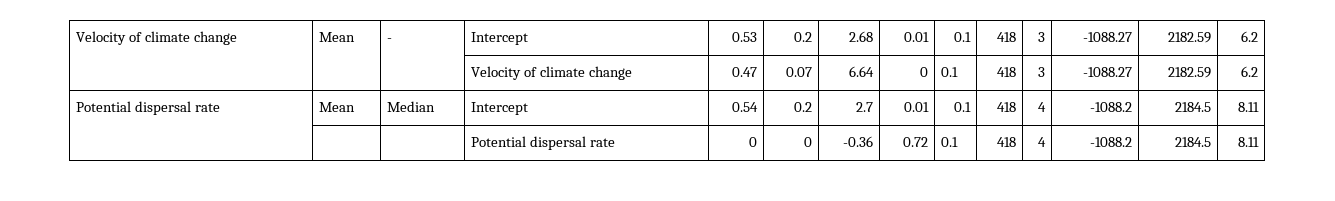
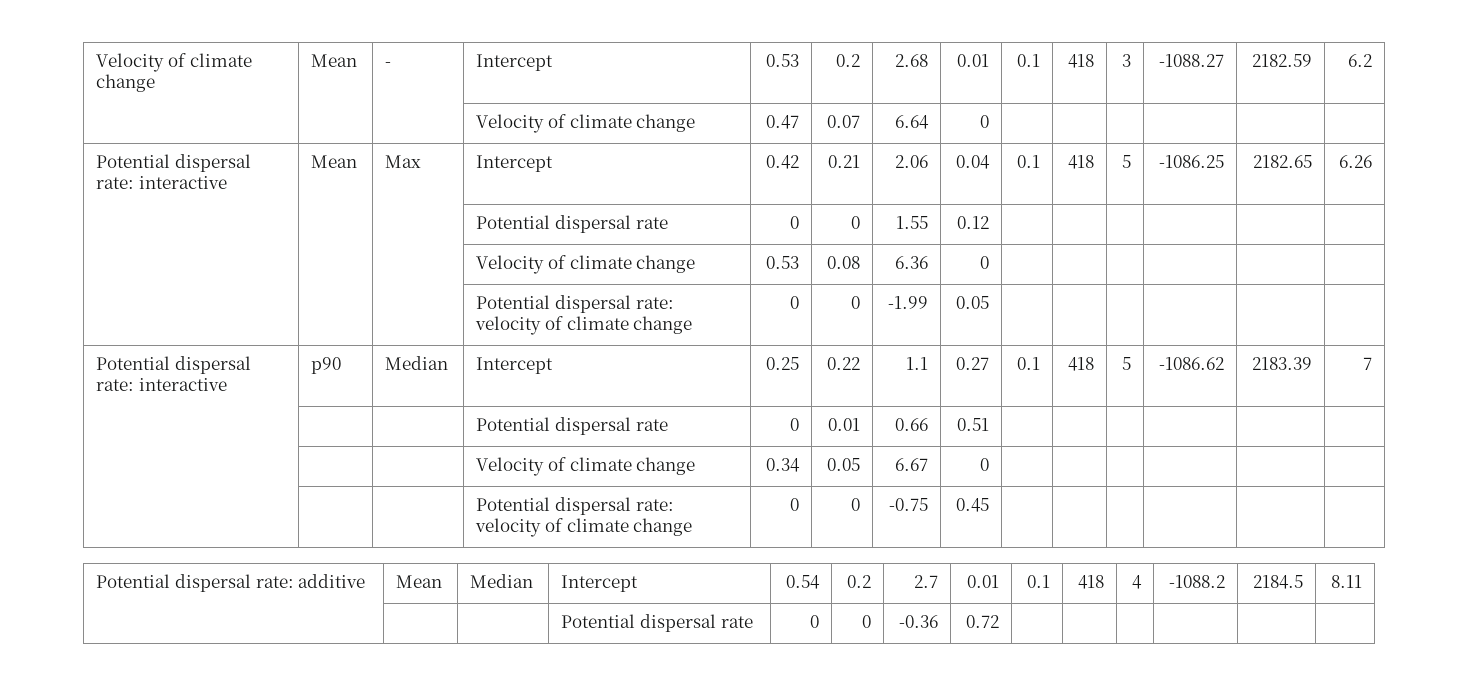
- | | | Velocity of climate change | 0.47 | 0.07 | 6.64 | 0 | 0.1 | 418 | 3 | -1088.27 | 2182.59 | 6.2
- Potential dispersal rate | Mean | Median | Intercept | 0.54 | 0.2 | 2.7 | 0.01 | 0.1 | 418 | 4 | -1088.2 | 2184.5 | 8.11
+ | | | Velocity of climate change | 0.47 | 0.07 | 6.64 | 0 | | | | | |
+ Potential dispersal rate: interactive | Mean | Max | Intercept | 0.42 | 0.21 | 2.06 | 0.04 | 0.1 | 418 | 5 | -1086.25 | 2182.65 | 6.26
+ | | | Potential dispersal rate | 0 | 0 | 1.55 | 0.12 | | | | | |
+ | | | Velocity of climate change | 0.53 | 0.08 | 6.36 | 0 | | | | | |
+ | | | Potential dispersal rate: velocity of climate change | 0 | 0 | -1.99 | 0.05 | | | | | |
+ Potential dispersal rate: interactive | p90 | Median | Intercept | 0.25 | 0.22 | 1.1 | 0.27 | 0.1 | 418 | 5 | -1086.62 | 2183.39 | 7
+ | | | Potential dispersal rate | 0 | 0.01 | 0.66 | 0.51 | | | | | |
+ | | | Velocity of climate change | 0.34 | 0.05 | 6.67 | 0 | | | | | |
+ | | | Potential dispersal rate: velocity of climate change | 0 | 0 | -0.75 | 0.45 | | | | | |
+ Potential dispersal rate: additive | Mean | Median | Intercept | 0.54 | 0.2 | 2.7 | 0.01 | 0.1 | 418 | 4 | -1088.2 | 2184.5 | 8.11
- | | | Potential dispersal rate | 0 | 0 | -0.36 | 0.72 | 0.1 | 418 | 4 | -1088.2 | 2184.5 | 8.11
+ | | | Potential dispersal rate | 0 | 0 | -0.36 | 0.72 | | | | | |

